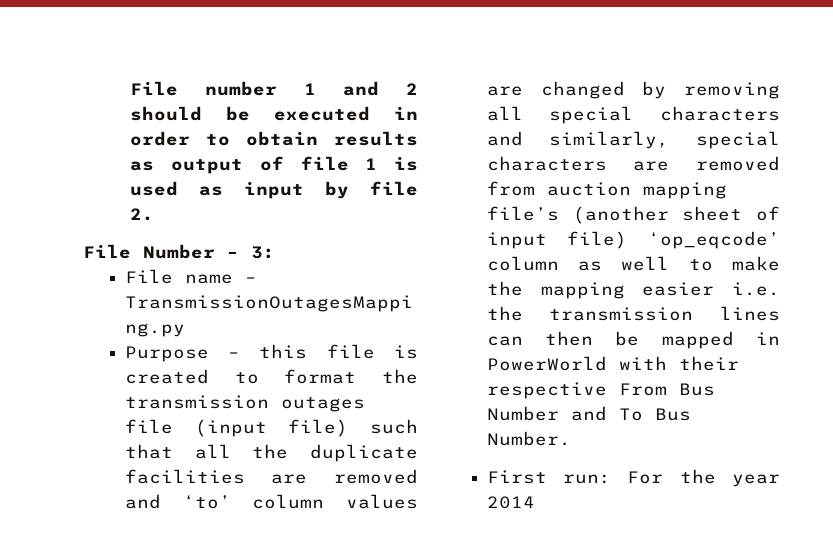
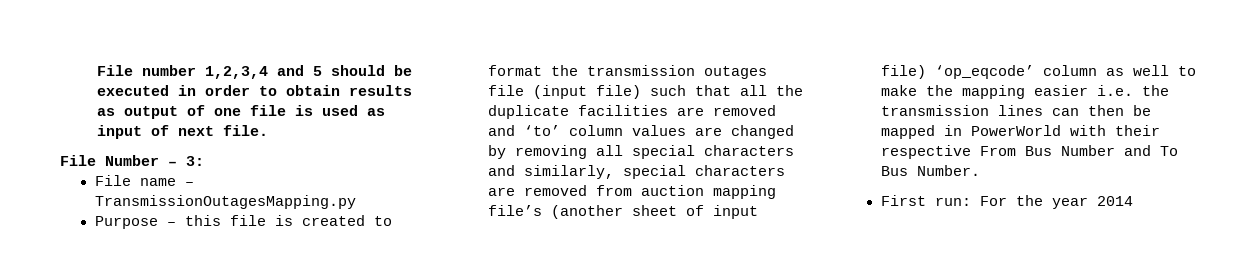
- File number 1 and 2 should be executed in order to obtain results as output of file 1 is used as input by file 2.
+ File number 1,2,3,4 and 5 should be executed in order to obtain results as output of one file is used as input of next file.

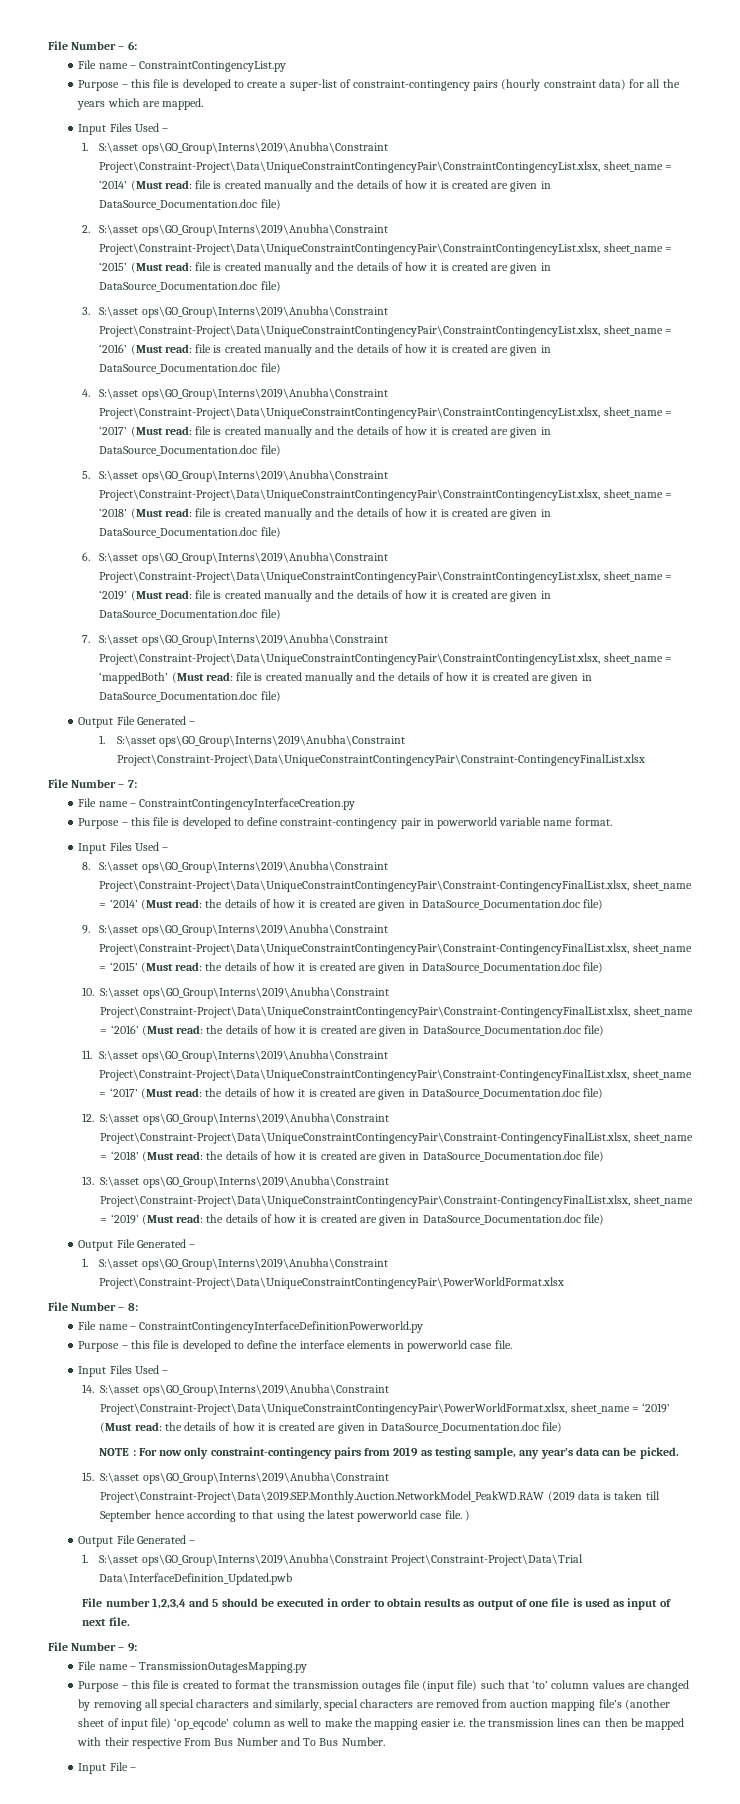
+ File Number – 6:
+ File name – ConstraintContingencyList.py
+ Purpose – this file is developed to create a super-list of constraint-contingency pairs (hourly constraint data) for all the years which are mapped.
+ Input Files Used –
+ 1. S:\asset ops\GO_Group\Interns\2019\Anubha\Constraint Project\Constraint-Project\Data\UniqueConstraintContingencyPair\ConstraintContingencyList.xlsx, sheet_name = ‘2014’ (Must read: file is created manually and the details of how it is created are given in DataSource_Documentation.doc file)
+ 2. S:\asset ops\GO_Group\Interns\2019\Anubha\Constraint Project\Constraint-Project\Data\UniqueConstraintContingencyPair\ConstraintContingencyList.xlsx, sheet_name = ‘2015’ (Must read: file is created manually and the details of how it is created are given in DataSource_Documentation.doc file)
+ 3. S:\asset ops\GO_Group\Interns\2019\Anubha\Constraint Project\Constraint-Project\Data\UniqueConstraintContingencyPair\ConstraintContingencyList.xlsx, sheet_name = ‘2016’ (Must read: file is created manually and the details of how it is created are given in DataSource_Documentation.doc file)
+ 4. S:\asset ops\GO_Group\Interns\2019\Anubha\Constraint Project\Constraint-Project\Data\UniqueConstraintContingencyPair\ConstraintContingencyList.xlsx, sheet_name = ‘2017’ (Must read: file is created manually and the details of how it is created are given in DataSource_Documentation.doc file)
+ 5. S:\asset ops\GO_Group\Interns\2019\Anubha\Constraint Project\Constraint-Project\Data\UniqueConstraintContingencyPair\ConstraintContingencyList.xlsx, sheet_name = ‘2018’ (Must read: file is created manually and the details of how it is created are given in DataSource_Documentation.doc file)
+ 6. S:\asset ops\GO_Group\Interns\2019\Anubha\Constraint Project\Constraint-Project\Data\UniqueConstraintContingencyPair\ConstraintContingencyList.xlsx, sheet_name = ‘2019’ (Must read: file is created manually and the details of how it is created are given in DataSource_Documentation.doc file)
+ 7. S:\asset ops\GO_Group\Interns\2019\Anubha\Constraint Project\Constraint-Project\Data\UniqueConstraintContingencyPair\ConstraintContingencyList.xlsx, sheet_name = ‘mappedBoth’ (Must read: file is created manually and the details of how it is created are given in DataSource_Documentation.doc file)
+ Output File Generated –
+ 1. S:\asset ops\GO_Group\Interns\2019\Anubha\Constraint Project\Constraint-Project\Data\UniqueConstraintContingencyPair\Constraint-ContingencyFinalList.xlsx
+ File Number – 7:
+ File name – ConstraintContingencyInterfaceCreation.py
+ Purpose – this file is developed to define constraint-contingency pair in powerworld variable name format.
+ Input Files Used –
+ 8. S:\asset ops\GO_Group\Interns\2019\Anubha\Constraint Project\Constraint-Project\Data\UniqueConstraintContingencyPair\Constraint-ContingencyFinalList.xlsx, sheet_name = ‘2014’ (Must read: the details of how it is created are given in DataSource_Documentation.doc file)
+ 9. S:\asset ops\GO_Group\Interns\2019\Anubha\Constraint Project\Constraint-Project\Data\UniqueConstraintContingencyPair\Constraint-ContingencyFinalList.xlsx, sheet_name = ‘2015’ (Must read: the details of how it is created are given in DataSource_Documentation.doc file)
+ 10. S:\asset ops\GO_Group\Interns\2019\Anubha\Constraint Project\Constraint-Project\Data\UniqueConstraintContingencyPair\Constraint-ContingencyFinalList.xlsx, sheet_name = ‘2016’ (Must read: the details of how it is created are given in DataSource_Documentation.doc file)
+ 11. S:\asset ops\GO_Group\Interns\2019\Anubha\Constraint Project\Constraint-Project\Data\UniqueConstraintContingencyPair\Constraint-ContingencyFinalList.xlsx, sheet_name = ‘2017’ (Must read: the details of how it is created are given in DataSource_Documentation.doc file)
+ 12. S:\asset ops\GO_Group\Interns\2019\Anubha\Constraint Project\Constraint-Project\Data\UniqueConstraintContingencyPair\Constraint-ContingencyFinalList.xlsx, sheet_name = ‘2018’ (Must read: the details of how it is created are given in DataSource_Documentation.doc file)
+ 13. S:\asset ops\GO_Group\Interns\2019\Anubha\Constraint Project\Constraint-Project\Data\UniqueConstraintContingencyPair\Constraint-ContingencyFinalList.xlsx, sheet_name = ‘2019’ (Must read: the details of how it is created are given in DataSource_Documentation.doc file)
+ Output File Generated –
+ 1. S:\asset ops\GO_Group\Interns\2019\Anubha\Constraint Project\Constraint-Project\Data\UniqueConstraintContingencyPair\PowerWorldFormat.xlsx
+ File Number – 8:
+ File name – ConstraintContingencyInterfaceDefinitionPowerworld.py
+ Purpose – this file is developed to define the interface elements in powerworld case file.
+ Input Files Used –
+ 14. S:\asset ops\GO_Group\Interns\2019\Anubha\Constraint Project\Constraint-Project\Data\UniqueConstraintContingencyPair\PowerWorldFormat.xlsx, sheet_name = ‘2019’ (Must read: the details of how it is created are given in DataSource_Documentation.doc file)
+ NOTE : For now only constraint-contingency pairs from 2019 as testing sample, any year’s data can be picked.
+ 15. S:\asset ops\GO_Group\Interns\2019\Anubha\Constraint Project\Constraint-Project\Data\2019.SEP.Monthly.Auction.NetworkModel_PeakWD.RAW (2019 data is taken till September hence according to that using the latest powerworld case file. )
+ Output File Generated –
+ 1. S:\asset ops\GO_Group\Interns\2019\Anubha\Constraint Project\Constraint-Project\Data\Trial Data\InterfaceDefinition_Updated.pwb
- File Number – 3:
+ File Number – 9:
- Purpose – this file is created to format the transmission outages file (input file) such that all the duplicate facilities are removed and ‘to’ column values are changed by removing all special characters and similarly, special characters are removed from auction mapping file’s (another sheet of input file) ‘op_eqcode’ column as well to make the mapping easier i.e. the transmission lines can then be mapped in PowerWorld with their respective From Bus Number and To Bus Number.
+ Purpose – this file is created to format the transmission outages file (input file) such that ‘to’ column values are changed by removing all special characters and similarly, special characters are removed from auction mapping file’s (another sheet of input file) ‘op_eqcode’ column as well to make the mapping easier i.e. the transmission lines can then be mapped with their respective From Bus Number and To Bus Number.
- First run: For the year 2014
+ Input File –

